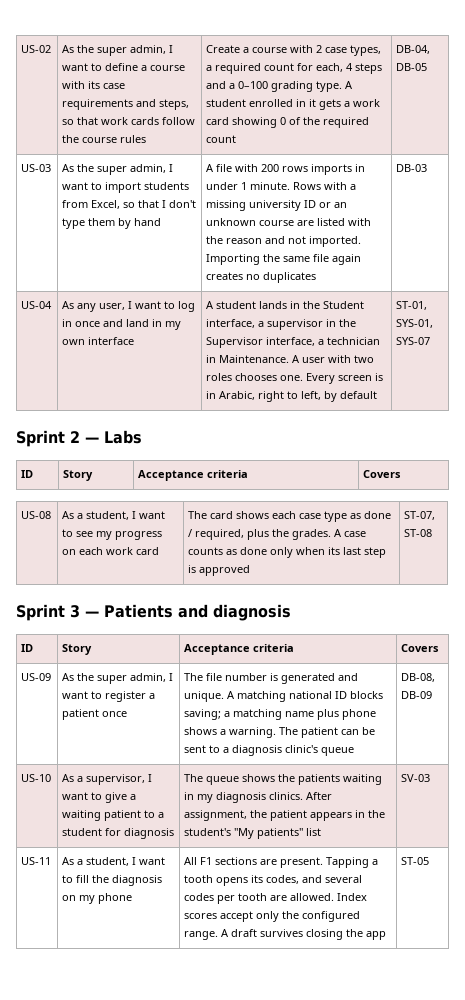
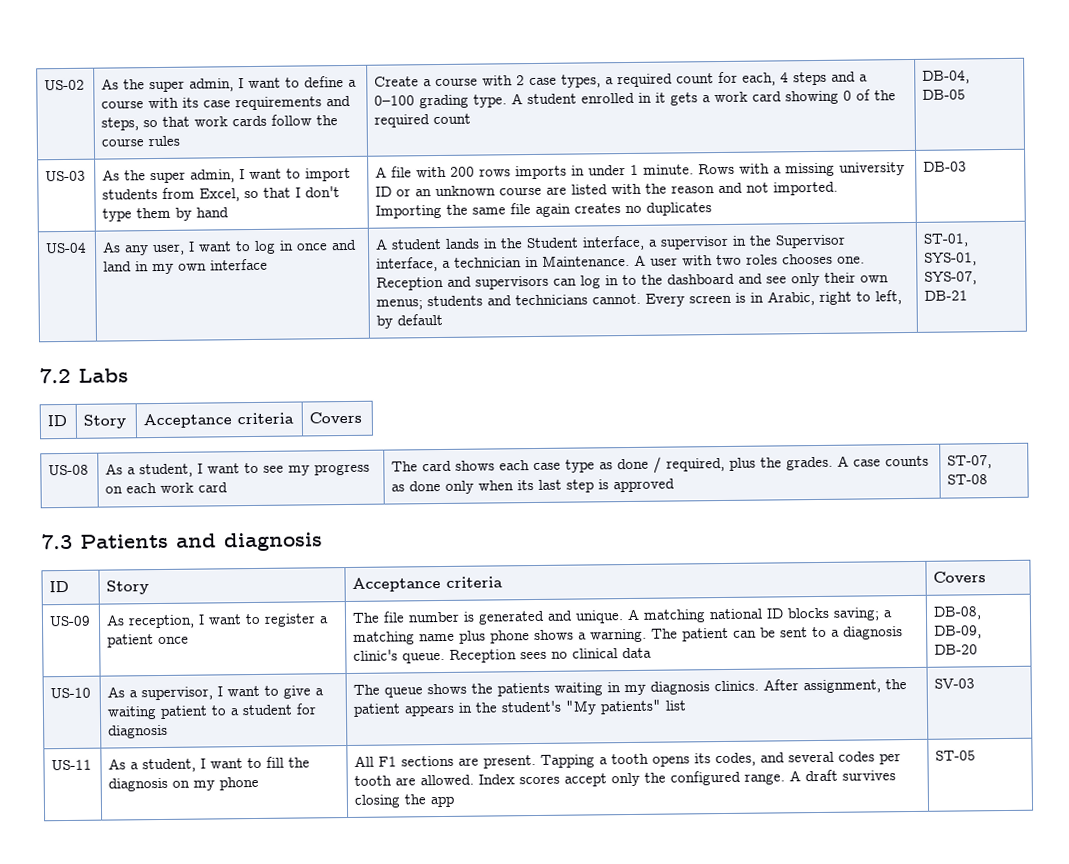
+ Reception and supervisors can log in to the dashboard and see only their own menus; students and technicians cannot.
- ST-01, SYS-01, SYS-07
- Sprint 2 — Labs
+ ST-01, SYS-01, SYS-07, DB-21
+ 7.2 Labs
- Sprint 3 — Patients and diagnosis
+ 7.3 Patients and diagnosis
- As the super admin, I want to register a patient once
+ As reception, I want to register a patient once
- The patient can be sent to a diagnosis clinic's queue
+ The patient can be sent to a diagnosis clinic's queue. Reception sees no clinical data
- DB-08, DB-09
+ DB-08, DB-09, DB-20

